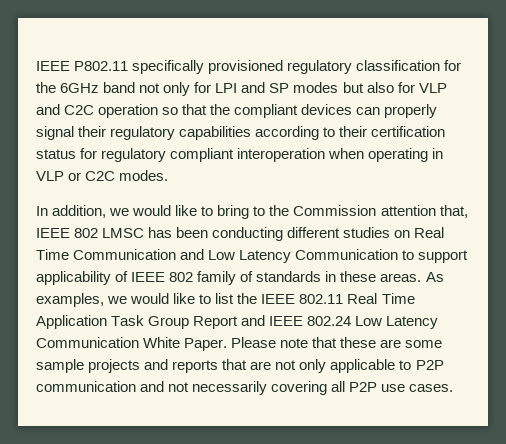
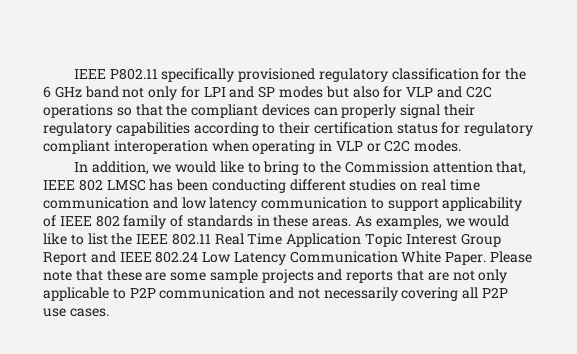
- IEEE P802.11 specifically provisioned regulatory classification for the 6GHz band not only for LPI and SP modes but also for VLP and C2C operation so that the compliant devices can properly signal their regulatory capabilities according to their certification status for regulatory compliant interoperation when operating in VLP or C2C modes.
+ IEEE P802.11 specifically provisioned regulatory classification for the 6 GHz band not only for LPI and SP modes but also for VLP and C2C operations so that the compliant devices can properly signal their regulatory capabilities according to their certification status for regulatory compliant interoperation when operating in VLP or C2C modes.
- In addition, we would like to bring to the Commission attention that, IEEE 802 LMSC has been conducting different studies on Real Time Communication and Low Latency Communication to support applicability of IEEE 802 family of standards in these areas.
+ In addition, we would like to bring to the Commission attention that, IEEE 802 LMSC has been conducting different studies on real time communication and low latency communication to support applicability of IEEE 802 family of standards in these areas.
- As examples, we would like to list the IEEE 802.11 Real Time Application Task Group Report and IEEE 802.24 Low Latency Communication White Paper.
+ As examples, we would like to list the IEEE 802.11 Real Time Application Topic Interest Group Report and IEEE 802.24 Low Latency Communication White Paper.

